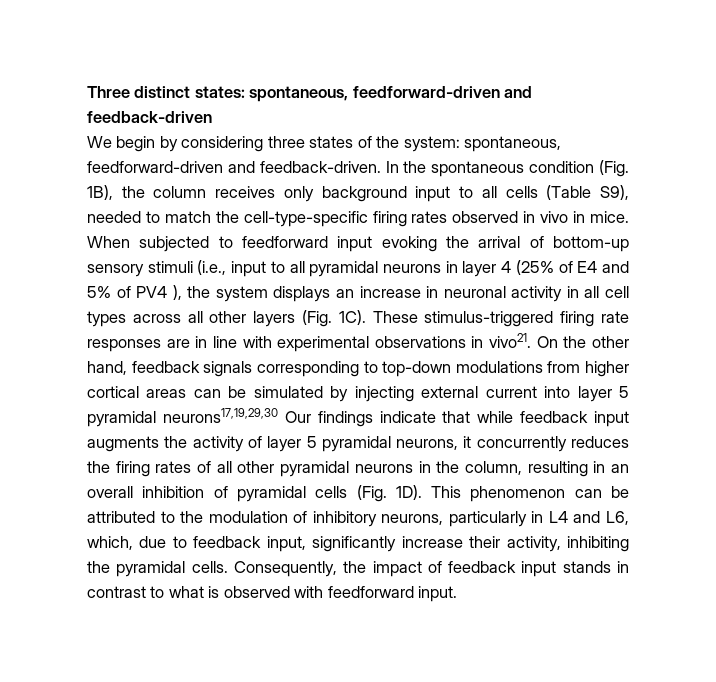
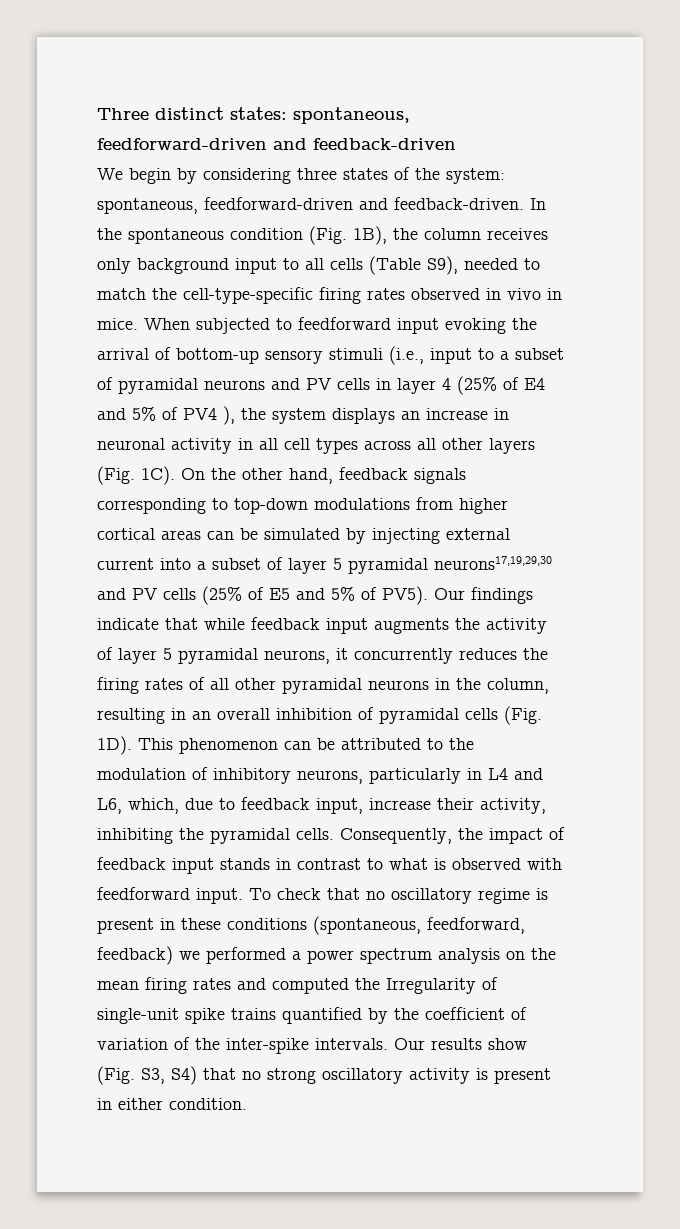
- When subjected to feedforward input evoking the arrival of bottom-up sensory stimuli (i.e., input to all pyramidal neurons in layer 4 (25% of E4 and 5% of PV4 ), the system displays an increase in neuronal activity in all cell types across all other layers (Fig. 1C).
+ When subjected to feedforward input evoking the arrival of bottom-up sensory stimuli (i.e., input to a subset of pyramidal neurons and PV cells in layer 4 (25% of E4 and 5% of PV4 ), the system displays an increase in neuronal activity in all cell types across all other layers (Fig. 1C).
- These stimulus-triggered firing rate responses are in line with experimental observations in vivo21.
- On the other hand, feedback signals corresponding to top-down modulations from higher cortical areas can be simulated by injecting external current into layer 5 pyramidal neurons17,19,29,30 Our findings indicate that while feedback input augments the activity of layer 5 pyramidal neurons, it concurrently reduces the firing rates of all other pyramidal neurons in the column, resulting in an overall inhibition of pyramidal cells (Fig. 1D).
+ On the other hand, feedback signals corresponding to top-down modulations from higher cortical areas can be simulated by injecting external current into a subset of layer 5 pyramidal neurons17,19,29,30 and PV cells (25% of E5 and 5% of PV5). Our findings indicate that while feedback input augments the activity of layer 5 pyramidal neurons, it concurrently reduces the firing rates of all other pyramidal neurons in the column, resulting in an overall inhibition of pyramidal cells (Fig. 1D).
- This phenomenon can be attributed to the modulation of inhibitory neurons, particularly in L4 and L6, which, due to feedback input, significantly increase their activity, inhibiting the pyramidal cells.
+ This phenomenon can be attributed to the modulation of inhibitory neurons, particularly in L4 and L6, which, due to feedback input, increase their activity, inhibiting the pyramidal cells.
+ To check that no oscillatory regime is present in these conditions (spontaneous, feedforward, feedback) we performed a power spectrum analysis on the mean firing rates and computed the Irregularity of single-unit spike trains quantified by the coefficient of variation of the inter-spike intervals. Our results show (Fig. S3, S4) that no strong oscillatory activity is present in either condition.

